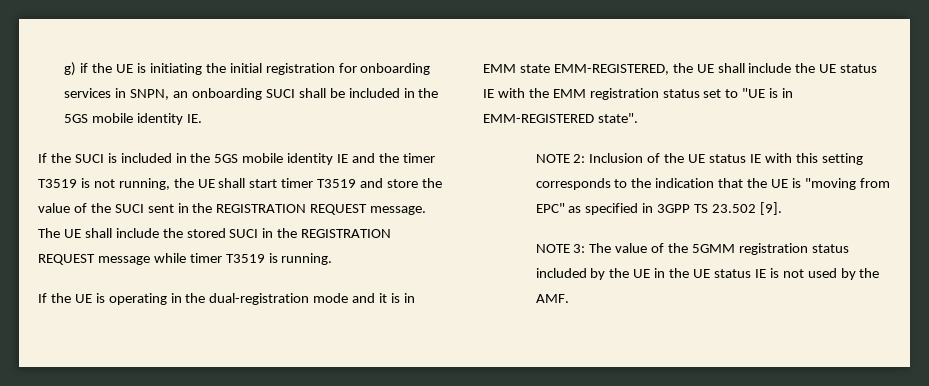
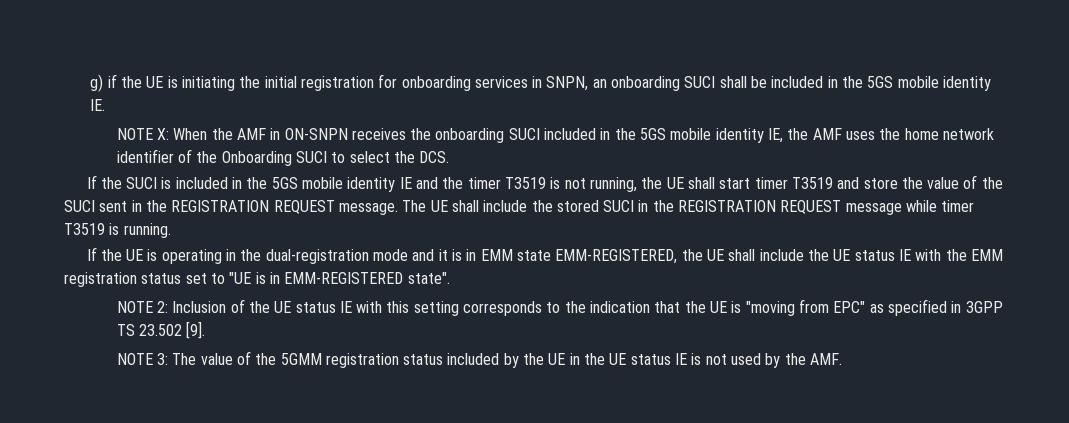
+ NOTE X: When the AMF in ON-SNPN receives the onboarding SUCI included in the 5GS mobile identity IE, the AMF uses the home network identifier of the Onboarding SUCI to select the DCS.

